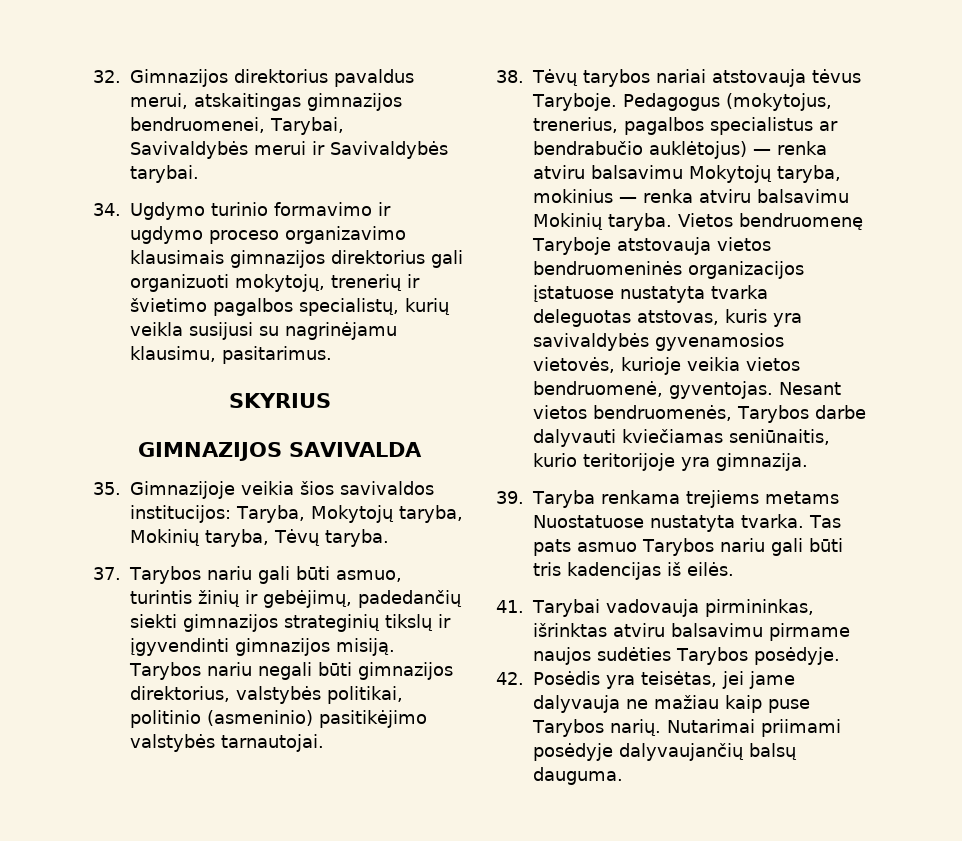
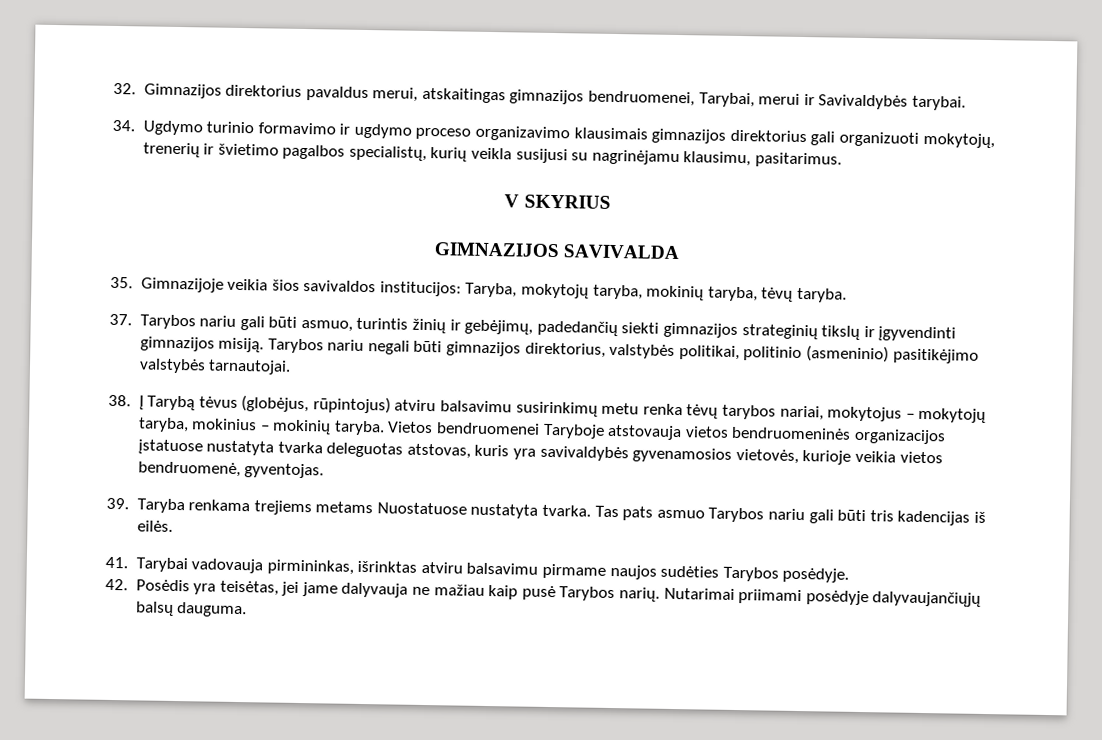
- 32. Gimnazijos direktorius pavaldus merui, atskaitingas gimnazijos bendruomenei, Tarybai, Savivaldybės merui ir Savivaldybės tarybai.
+ 32. Gimnazijos direktorius pavaldus merui, atskaitingas gimnazijos bendruomenei, Tarybai, merui ir Savivaldybės tarybai.
- SKYRIUS
+ V SKYRIUS
- 35. Gimnazijoje veikia šios savivaldos institucijos: Taryba, Mokytojų taryba, Mokinių taryba, Tėvų taryba.
+ 35. Gimnazijoje veikia šios savivaldos institucijos: Taryba, mokytojų taryba, mokinių taryba, tėvų taryba.
- 38. Tėvų tarybos nariai atstovauja tėvus Taryboje. Pedagogus (mokytojus, trenerius, pagalbos specialistus ar bendrabučio auklėtojus) — renka atviru balsavimu Mokytojų taryba, mokinius — renka atviru balsavimu Mokinių taryba.
+ 38. Į Tarybą tėvus (globėjus, rūpintojus) atviru balsavimu susirinkimų metu renka tėvų tarybos nariai, mokytojus – mokytojų taryba, mokinius – mokinių taryba.
- Vietos bendruomenę Taryboje atstovauja vietos bendruomeninės organizacijos įstatuose nustatyta tvarka deleguotas atstovas, kuris yra savivaldybės gyvenamosios vietovės, kurioje veikia vietos bendruomenė, gyventojas. Nesant vietos bendruomenės, Tarybos darbe dalyvauti kviečiamas seniūnaitis, kurio teritorijoje yra gimnazija.
+ Vietos bendruomenei Taryboje atstovauja vietos bendruomeninės organizacijos įstatuose nustatyta tvarka deleguotas atstovas, kuris yra savivaldybės gyvenamosios vietovės, kurioje veikia vietos bendruomenė, gyventojas.
- 42. Posėdis yra teisėtas, jei jame dalyvauja ne mažiau kaip puse Tarybos narių.
+ 42. Posėdis yra teisėtas, jei jame dalyvauja ne mažiau kaip pusė Tarybos narių.
- Nutarimai priimami posėdyje dalyvaujančių balsų dauguma.
+ Nutarimai priimami posėdyje dalyvaujančiųjų balsų dauguma.

